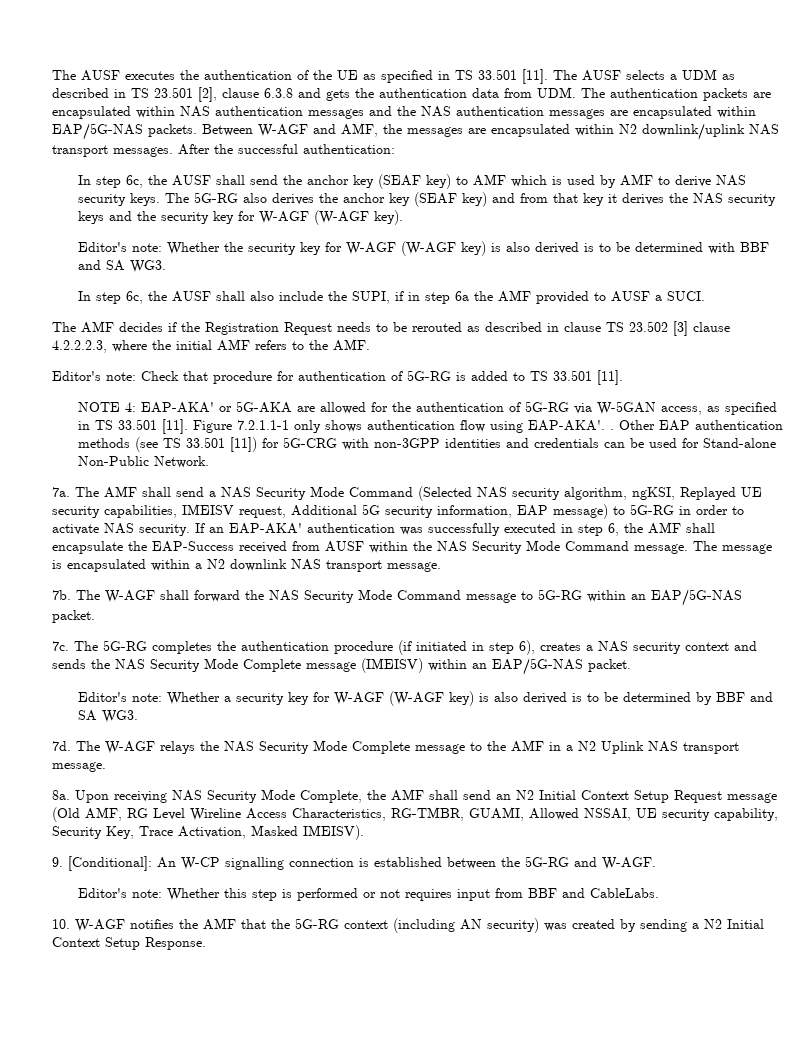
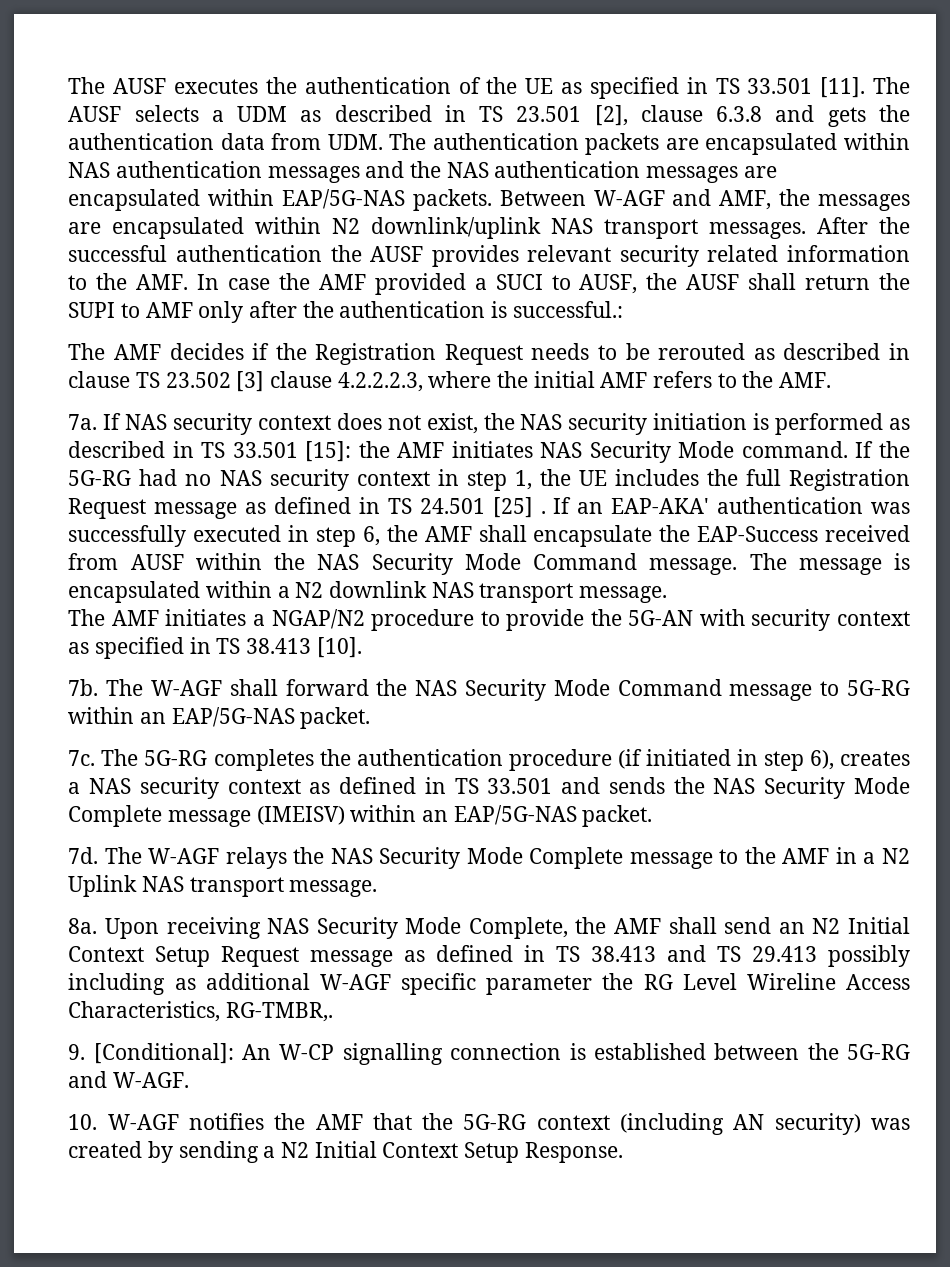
- After the successful authentication:
- In step 6c, the AUSF shall send the anchor key (SEAF key) to AMF which is used by AMF to derive NAS security keys. The 5G-RG also derives the anchor key (SEAF key) and from that key it derives the NAS security keys and the security key for W-AGF (W-AGF key).
- Editor's note: Whether the security key for W-AGF (W-AGF key) is also derived is to be determined with BBF and SA WG3.
- In step 6c, the AUSF shall also include the SUPI, if in step 6a the AMF provided to AUSF a SUCI.
+ After the successful authentication the AUSF provides relevant security related information to the AMF. In case the AMF provided a SUCI to AUSF, the AUSF shall return the SUPI to AMF only after the authentication is successful.:
- Editor's note: Check that procedure for authentication of 5G-RG is added to TS 33.501 [11].
- NOTE 4: EAP-AKA' or 5G-AKA are allowed for the authentication of 5G-RG via W-5GAN access, as specified in TS 33.501 [11]. Figure 7.2.1.1-1 only shows authentication flow using EAP-AKA'. . Other EAP authentication methods (see TS 33.501 [11]) for 5G-CRG with non-3GPP identities and credentials can be used for Stand-alone Non-Public Network.
- 7a. The AMF shall send a NAS Security Mode Command (Selected NAS security algorithm, ngKSI, Replayed UE security capabilities, IMEISV request, Additional 5G security information, EAP message) to 5G-RG in order to activate NAS security.
+ 7a. If NAS security context does not exist, the NAS security initiation is performed as described in TS 33.501 [15]: the AMF initiates NAS Security Mode command. If the 5G-RG had no NAS security context in step 1, the UE includes the full Registration Request message as defined in TS 24.501 [25] .
+ The AMF initiates a NGAP/N2 procedure to provide the 5G-AN with security context as specified in TS 38.413 [10].
- The 5G-RG completes the authentication procedure (if initiated in step 6), creates a NAS security context and sends the NAS Security Mode Complete message (IMEISV) within an EAP/5G-NAS packet.
+ The 5G-RG completes the authentication procedure (if initiated in step 6), creates a NAS security context as defined in TS 33.501 and sends the NAS Security Mode Complete message (IMEISV) within an EAP/5G-NAS packet.
- Editor's note: Whether a security key for W-AGF (W-AGF key) is also derived is to be determined by BBF and SA WG3.
- Upon receiving NAS Security Mode Complete, the AMF shall send an N2 Initial Context Setup Request message (Old AMF, RG Level Wireline Access Characteristics, RG-TMBR, GUAMI, Allowed NSSAI, UE security capability, Security Key, Trace Activation, Masked IMEISV).
+ Upon receiving NAS Security Mode Complete, the AMF shall send an N2 Initial Context Setup Request message as defined in TS 38.413 and TS 29.413 possibly including as additional W-AGF specific parameter the RG Level Wireline Access Characteristics, RG-TMBR,.
- Editor's note: Whether this step is performed or not requires input from BBF and CableLabs.

